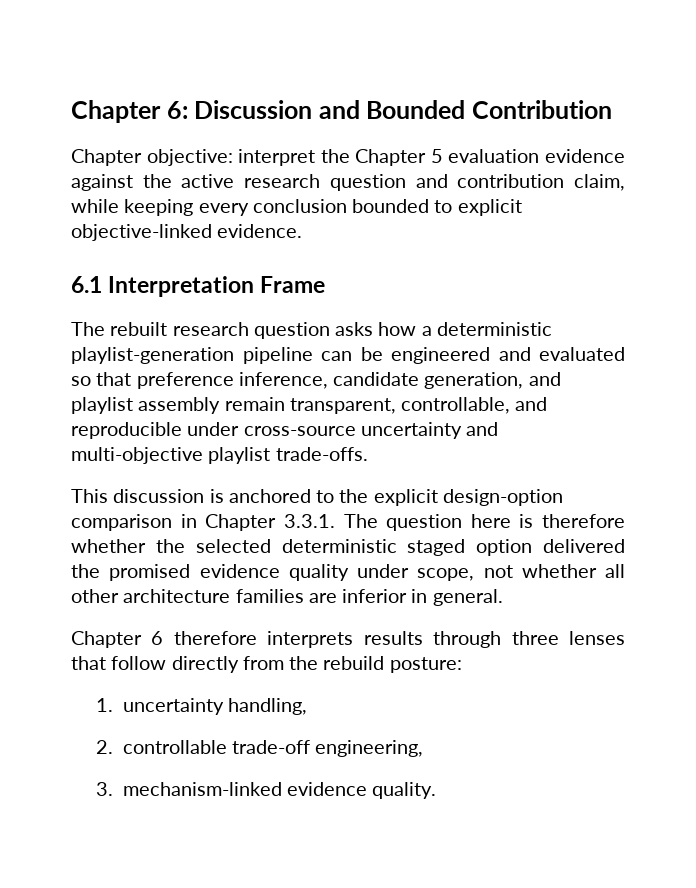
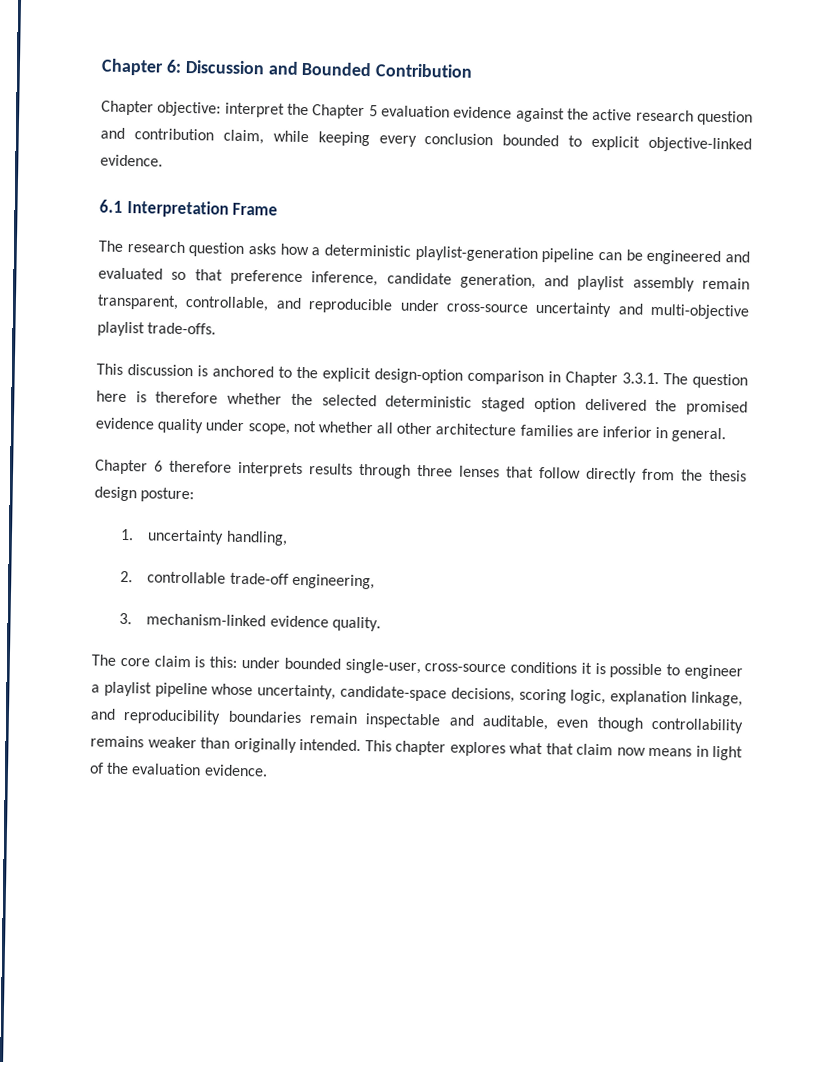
- The rebuilt research question asks how a deterministic playlist-generation pipeline can be engineered and evaluated so that preference inference, candidate generation, and playlist assembly remain transparent, controllable, and reproducible under cross-source uncertainty and multi-objective playlist trade-offs.
+ The research question asks how a deterministic playlist-generation pipeline can be engineered and evaluated so that preference inference, candidate generation, and playlist assembly remain transparent, controllable, and reproducible under cross-source uncertainty and multi-objective playlist trade-offs.
- Chapter 6 therefore interprets results through three lenses that follow directly from the rebuild posture:
+ Chapter 6 therefore interprets results through three lenses that follow directly from the thesis design posture:
+ The core claim is this: under bounded single-user, cross-source conditions it is possible to engineer a playlist pipeline whose uncertainty, candidate-space decisions, scoring logic, explanation linkage, and reproducibility boundaries remain inspectable and auditable, even though controllability remains weaker than originally intended. This chapter explores what that claim now means in light of the evaluation evidence.

